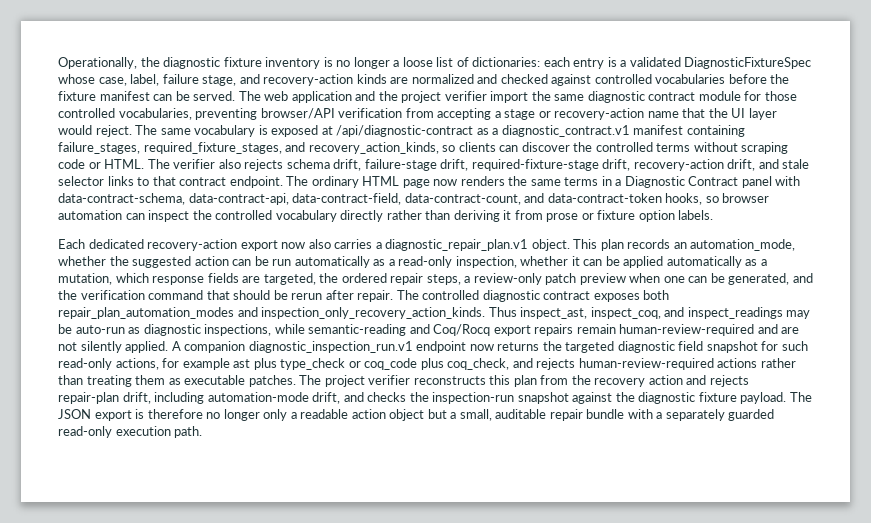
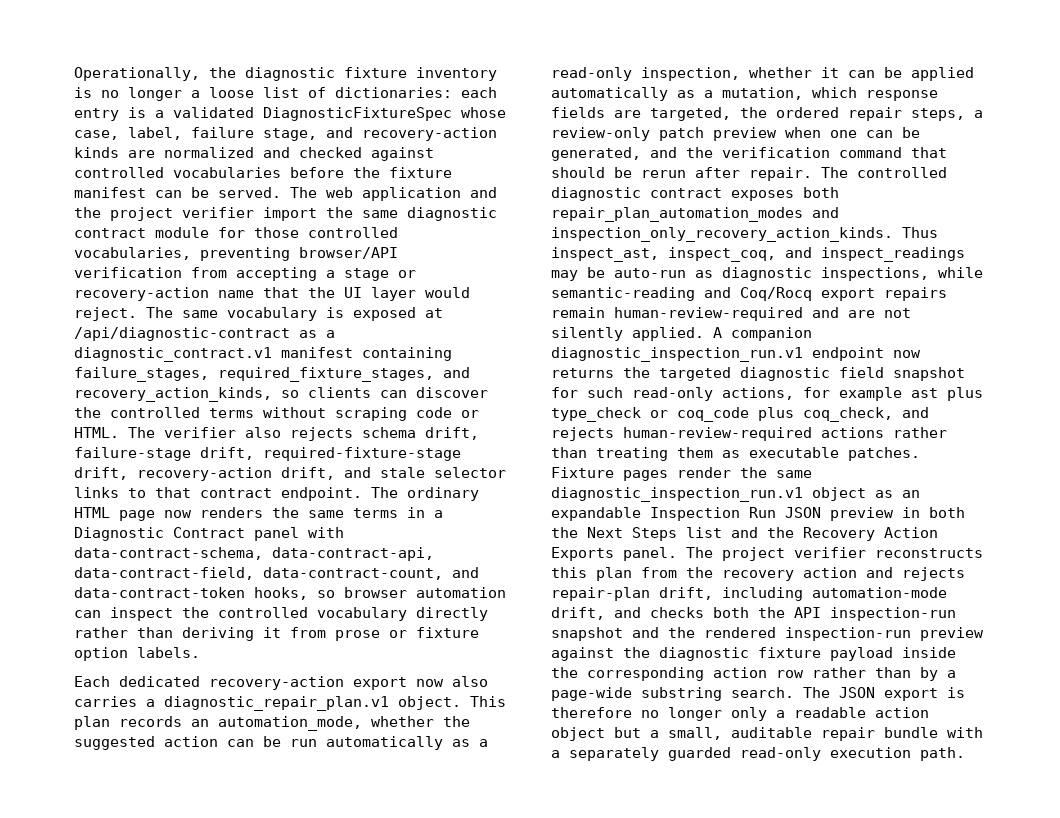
+ Fixture pages render the same diagnostic_inspection_run.v1 object as an expandable Inspection Run JSON preview in both the Next Steps list and the Recovery Action Exports panel.
- The project verifier reconstructs this plan from the recovery action and rejects repair-plan drift, including automation-mode drift, and checks the inspection-run snapshot against the diagnostic fixture payload.
+ The project verifier reconstructs this plan from the recovery action and rejects repair-plan drift, including automation-mode drift, and checks both the API inspection-run snapshot and the rendered inspection-run preview against the diagnostic fixture payload inside the corresponding action row rather than by a page-wide substring search.

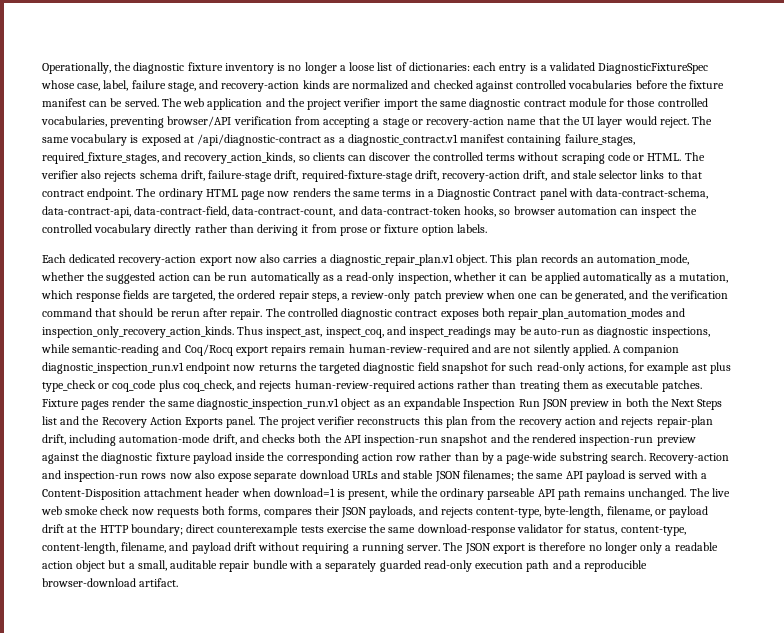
+ Recovery-action and inspection-run rows now also expose separate download URLs and stable JSON filenames; the same API payload is served with a Content-Disposition attachment header when download=1 is present, while the ordinary parseable API path remains unchanged. The live web smoke check now requests both forms, compares their JSON payloads, and rejects content-type, byte-length, filename, or payload drift at the HTTP boundary; direct counterexample tests exercise the same download-response validator for status, content-type, content-length, filename, and payload drift without requiring a running server.
- The JSON export is therefore no longer only a readable action object but a small, auditable repair bundle with a separately guarded read-only execution path.
+ The JSON export is therefore no longer only a readable action object but a small, auditable repair bundle with a separately guarded read-only execution path and a reproducible browser-download artifact.

